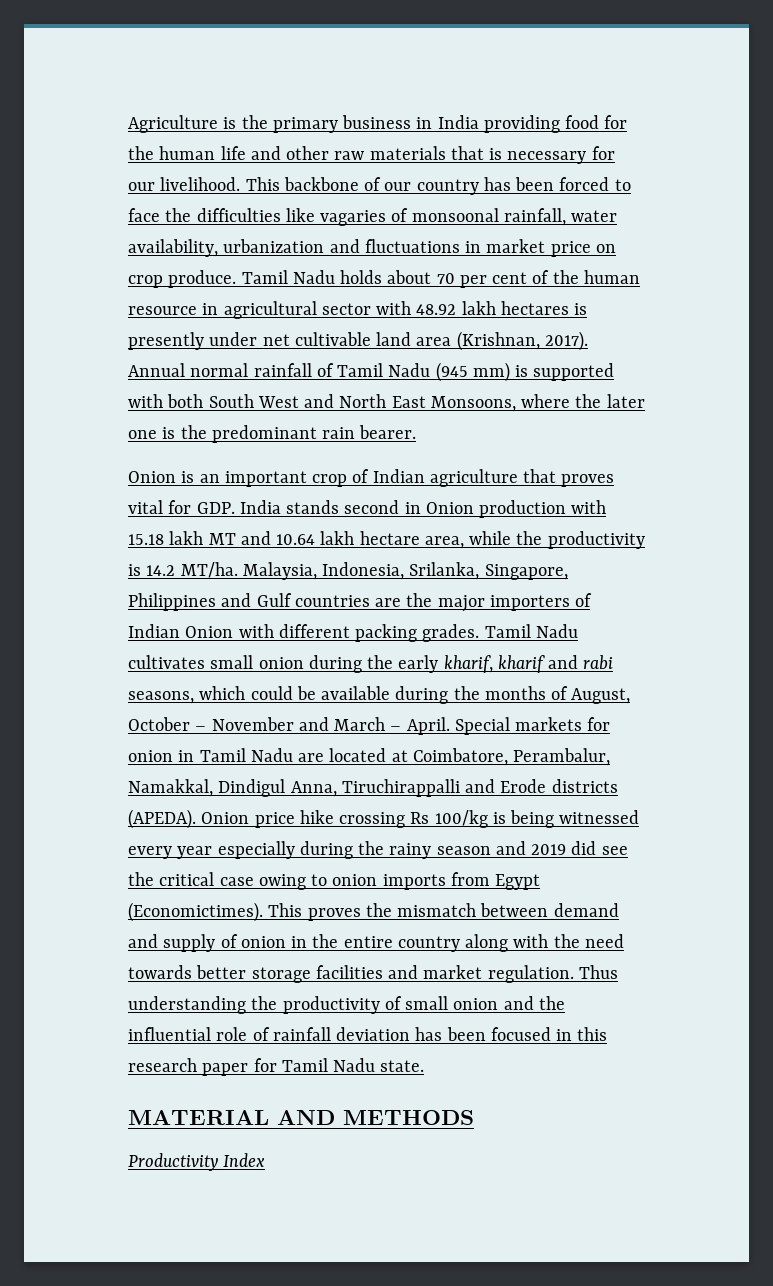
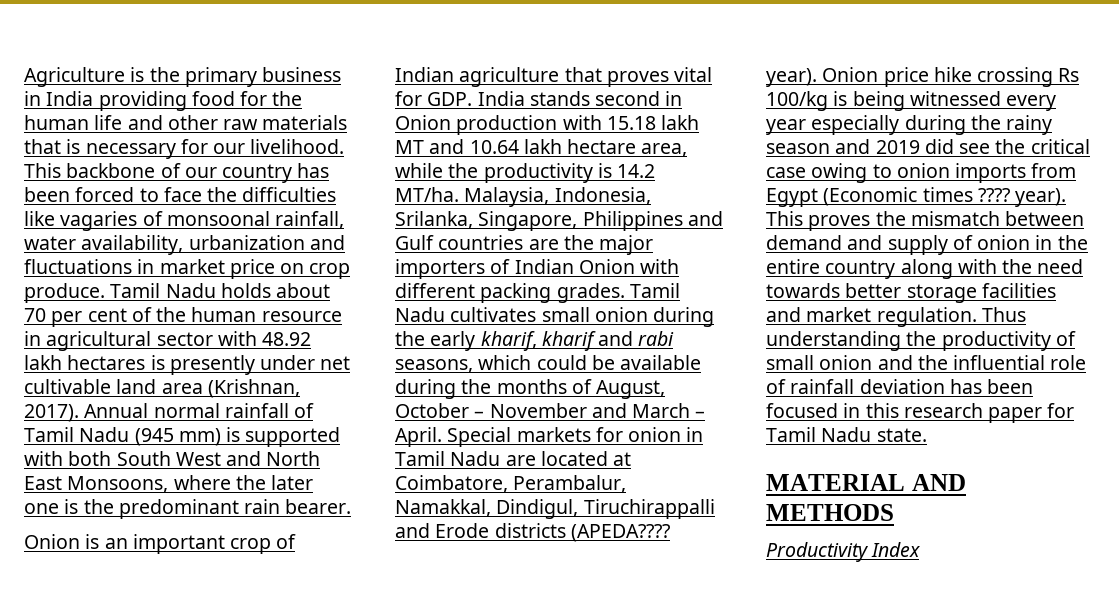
- Special markets for onion in Tamil Nadu are located at Coimbatore, Perambalur, Namakkal, Dindigul Anna, Tiruchirappalli and Erode districts (APEDA).
+ Special markets for onion in Tamil Nadu are located at Coimbatore, Perambalur, Namakkal, Dindigul, Tiruchirappalli and Erode districts (APEDA???? year).
- Onion price hike crossing Rs 100/kg is being witnessed every year especially during the rainy season and 2019 did see the critical case owing to onion imports from Egypt (Economictimes).
+ Onion price hike crossing Rs 100/kg is being witnessed every year especially during the rainy season and 2019 did see the critical case owing to onion imports from Egypt (Economic times ???? year).

